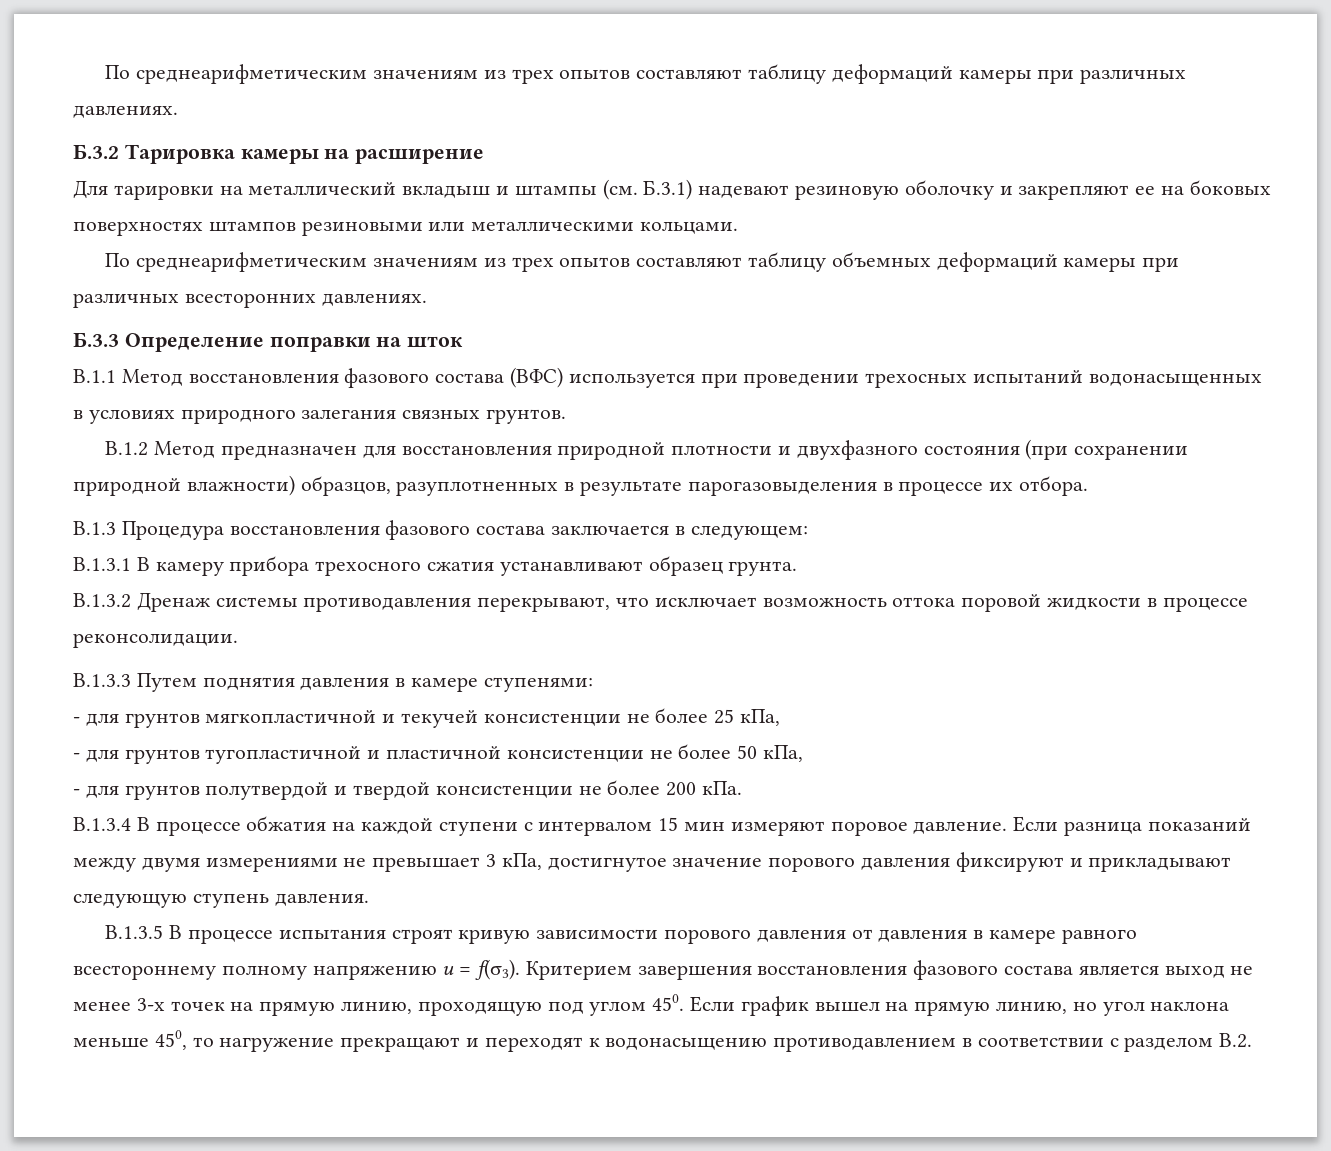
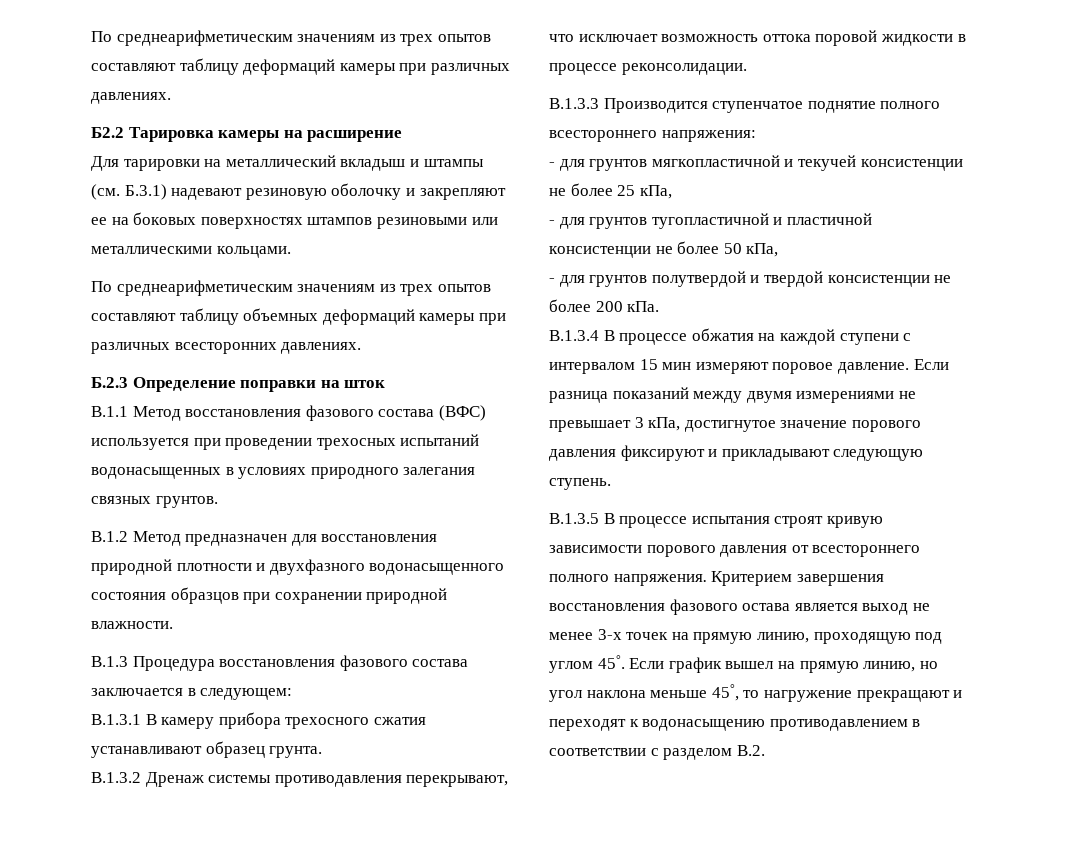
- Б.3.2 Тарировка камеры на расширение
+ Б2.2 Тарировка камеры на расширение
- Б.3.3 Определение поправки на шток
+ Б.2.3 Определение поправки на шток
- В.1.2 Метод предназначен для восстановления природной плотности и двухфазного состояния (при сохранении природной влажности) образцов, разуплотненных в результате парогазовыделения в процессе их отбора.
+ В.1.2 Метод предназначен для восстановления природной плотности и двухфазного водонасыщенного состояния образцов при сохранении природной влажности.
- В.1.3.3 Путем поднятия давления в камере ступенями:
+ В.1.3.3 Производится ступенчатое поднятие полного всестороннего напряжения:
- Если разница показаний между двумя измерениями не превышает 3 кПа, достигнутое значение порового давления фиксируют и прикладывают следующую ступень давления.
+ Если разница показаний между двумя измерениями не превышает 3 кПа, достигнутое значение порового давления фиксируют и прикладывают следующую ступень.
- В.1.3.5 В процессе испытания строят кривую зависимости порового давления от давления в камере равного всестороннему полному напряжению u = f(σ3).
+ В.1.3.5 В процессе испытания строят кривую зависимости порового давления от всестороннего полного напряжения.
- Критерием завершения восстановления фазового состава является выход не менее 3-х точек на прямую линию, проходящую под углом 450. Если график вышел на прямую линию, но угол наклона меньше 450, то нагружение прекращают и переходят к водонасыщению противодавлением в соответствии с разделом В.2.
+ Критерием завершения восстановления фазового остава является выход не менее 3-х точек на прямую линию, проходящую под углом 45°. Если график вышел на прямую линию, но угол наклона меньше 45°, то нагружение прекращают и переходят к водонасыщению противодавлением в соответствии с разделом В.2.

